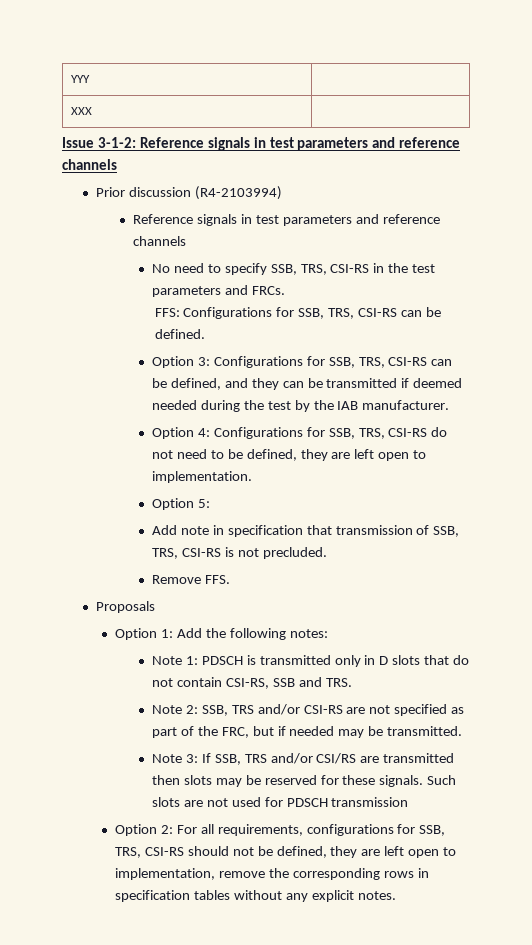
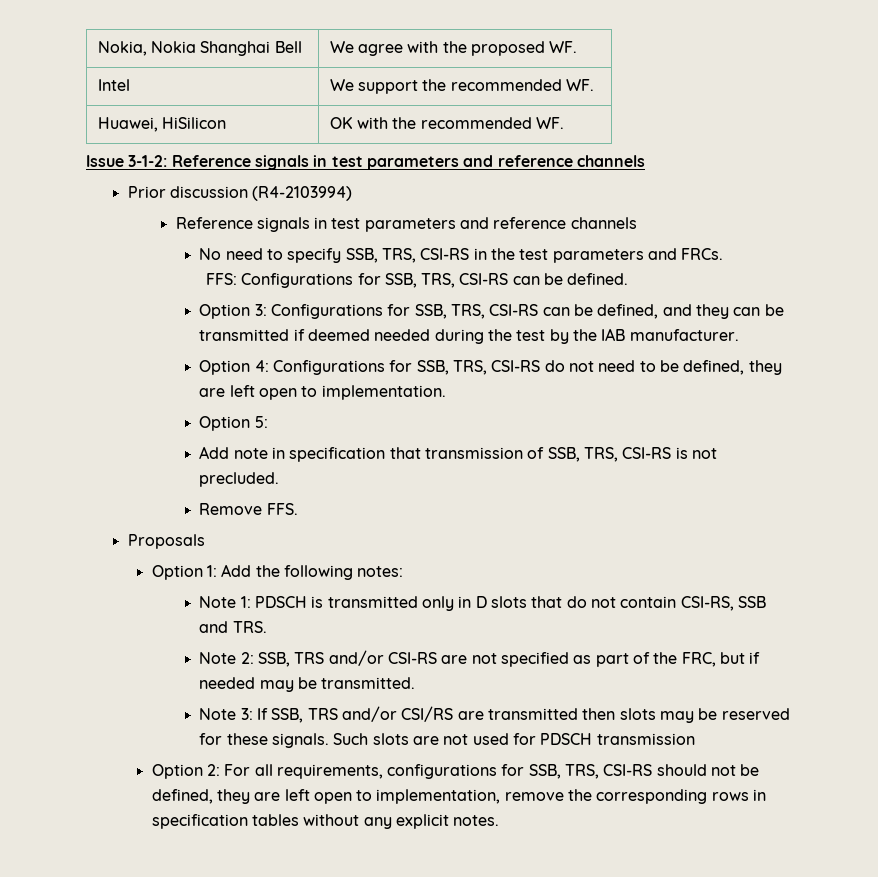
- YYY |
- XXX |
+ Nokia, Nokia Shanghai Bell | We agree with the proposed WF.
+ Intel | We support the recommended WF.
+ Huawei, HiSilicon | OK with the recommended WF.

